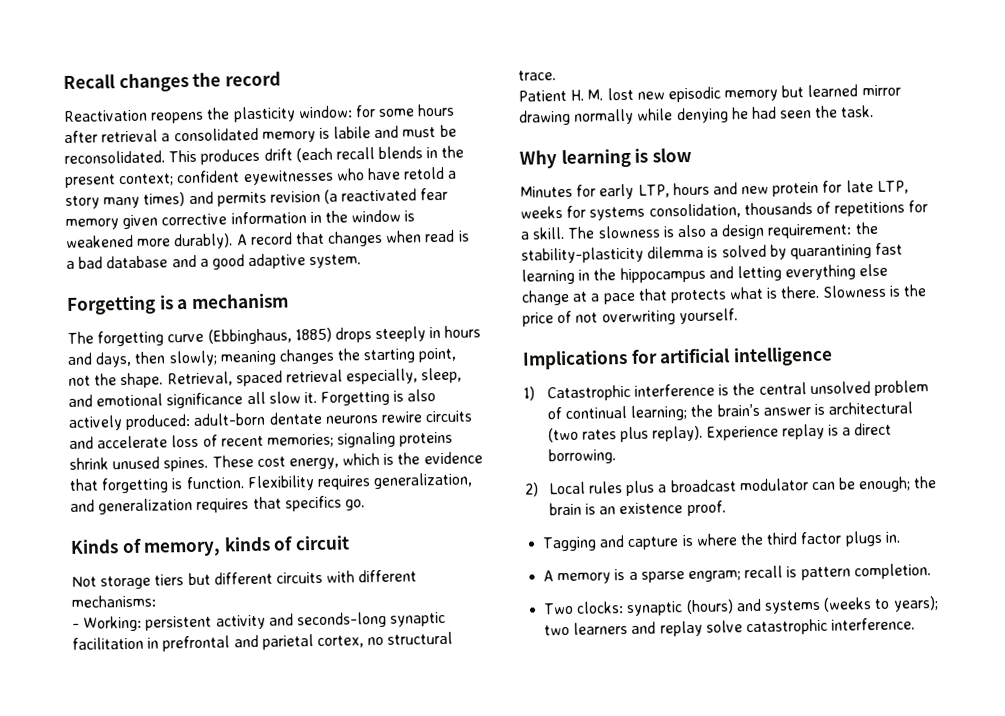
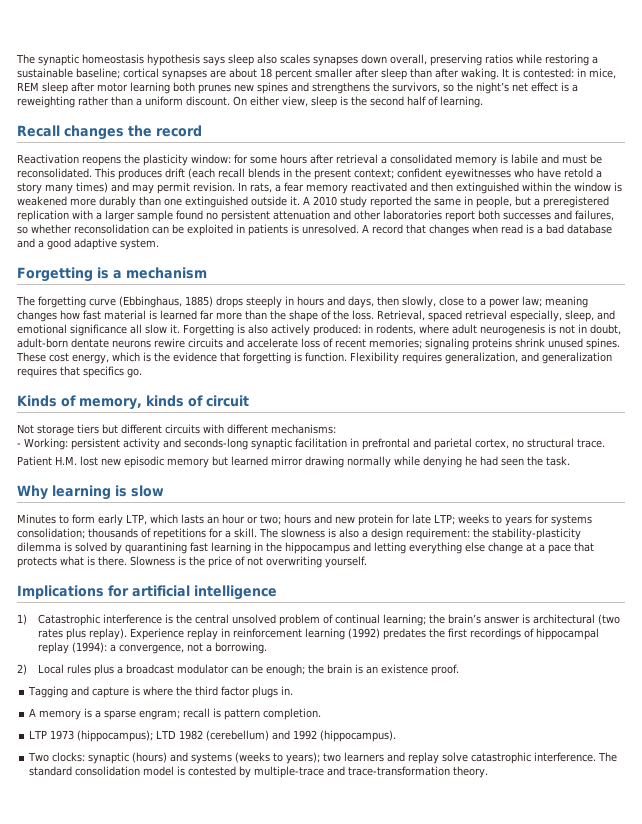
+ The synaptic homeostasis hypothesis says sleep also scales synapses down overall, preserving ratios while restoring a sustainable baseline; cortical synapses are about 18 percent smaller after sleep than after waking. It is contested: in mice, REM sleep after motor learning both prunes new spines and strengthens the survivors, so the night’s net effect is a reweighting rather than a uniform discount. On either view, sleep is the second half of learning.
- This produces drift (each recall blends in the present context; confident eyewitnesses who have retold a story many times) and permits revision (a reactivated fear memory given corrective information in the window is weakened more durably).
+ This produces drift (each recall blends in the present context; confident eyewitnesses who have retold a story many times) and may permit revision. In rats, a fear memory reactivated and then extinguished within the window is weakened more durably than one extinguished outside it. A 2010 study reported the same in people, but a preregistered replication with a larger sample found no persistent attenuation and other laboratories report both successes and failures, so whether reconsolidation can be exploited in patients is unresolved.
- The forgetting curve (Ebbinghaus, 1885) drops steeply in hours and days, then slowly; meaning changes the starting point, not the shape.
+ The forgetting curve (Ebbinghaus, 1885) drops steeply in hours and days, then slowly, close to a power law; meaning changes how fast material is learned far more than the shape of the loss.
- Forgetting is also actively produced: adult-born dentate neurons rewire circuits and accelerate loss of recent memories; signaling proteins shrink unused spines.
+ Forgetting is also actively produced: in rodents, where adult neurogenesis is not in doubt, adult-born dentate neurons rewire circuits and accelerate loss of recent memories; signaling proteins shrink unused spines.
- Patient H. M. lost new episodic memory but learned mirror drawing normally while denying he had seen the task.
+ Patient H.M. lost new episodic memory but learned mirror drawing normally while denying he had seen the task.
- Minutes for early LTP, hours and new protein for late LTP, weeks for systems consolidation, thousands of repetitions for a skill.
+ Minutes to form early LTP, which lasts an hour or two; hours and new protein for late LTP; weeks to years for systems consolidation; thousands of repetitions for a skill.
- Experience replay is a direct borrowing.
+ Experience replay in reinforcement learning (1992) predates the first recordings of hippocampal replay (1994): a convergence, not a borrowing.
+ LTP 1973 (hippocampus); LTD 1982 (cerebellum) and 1992 (hippocampus).
+ The standard consolidation model is contested by multiple-trace and trace-transformation theory.

